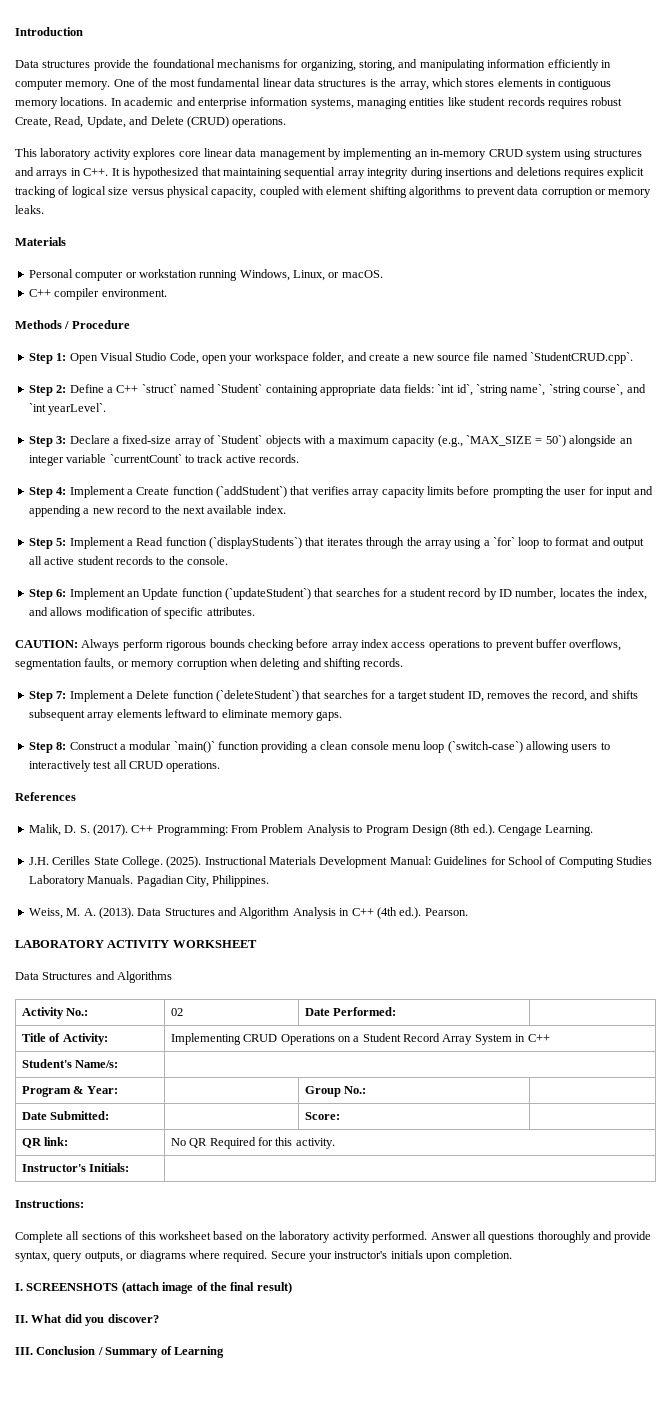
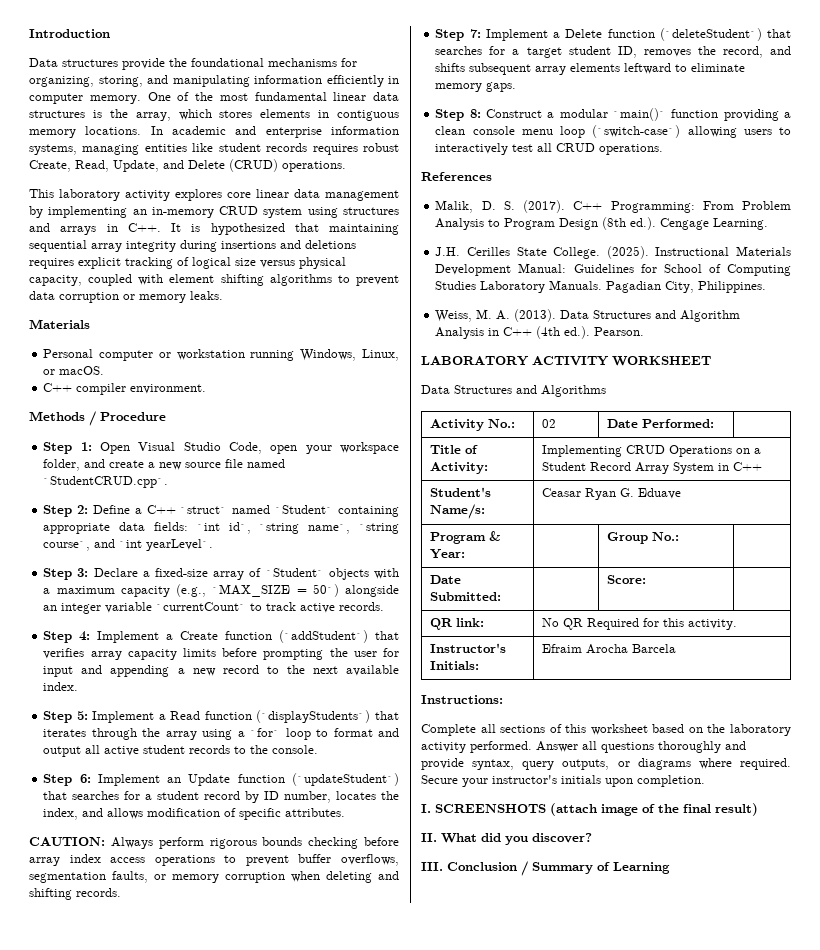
- Student's Name/s: |
+ Student's Name/s: | Ceasar Ryan G. Eduave
- Instructor's Initials: |
+ Instructor's Initials: | Efraim Arocha Barcela

